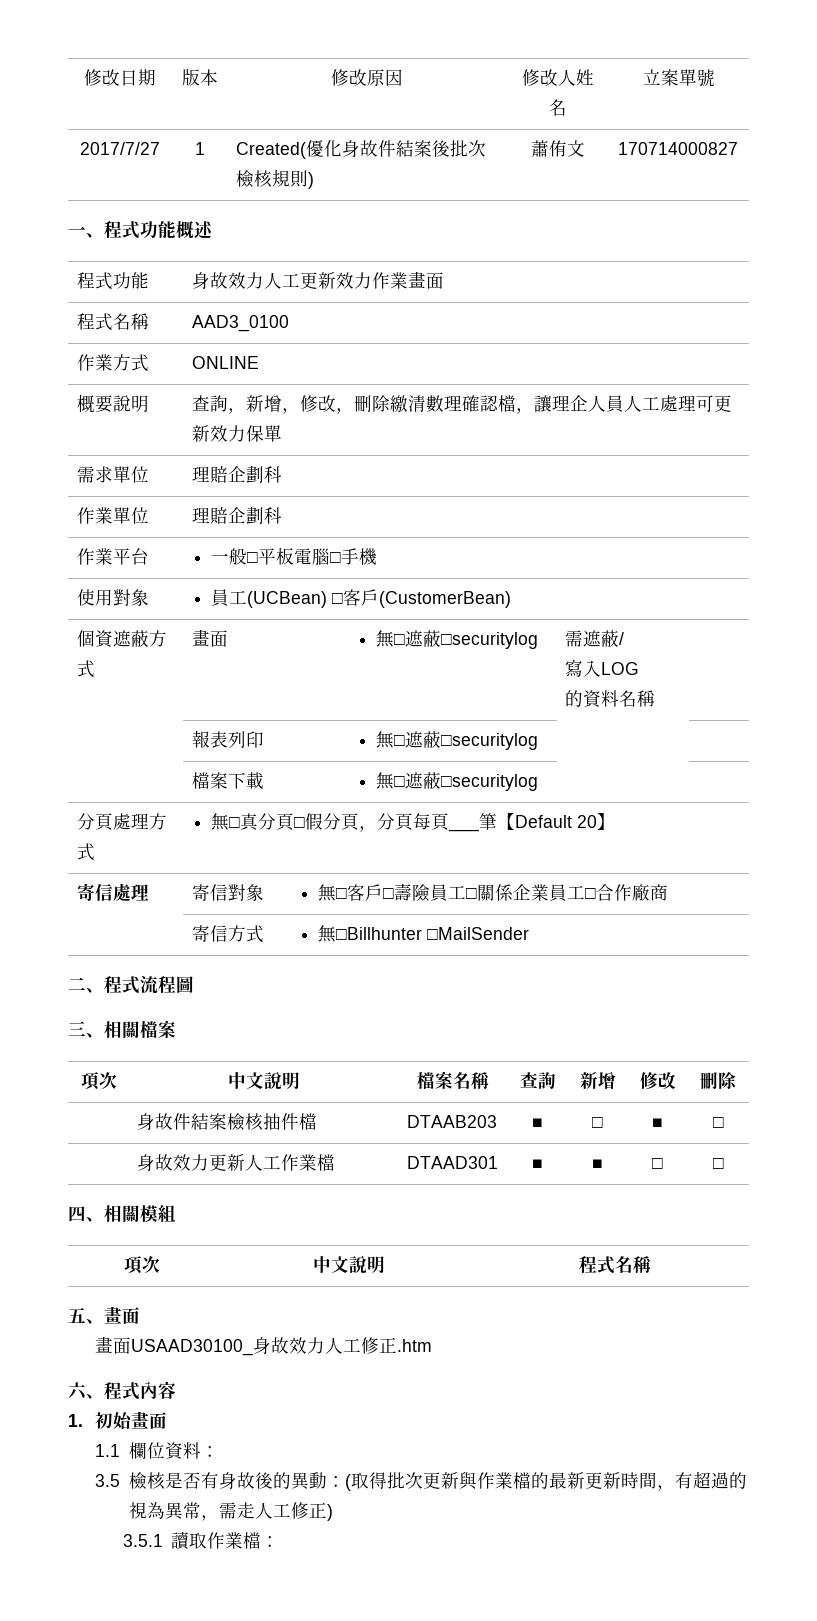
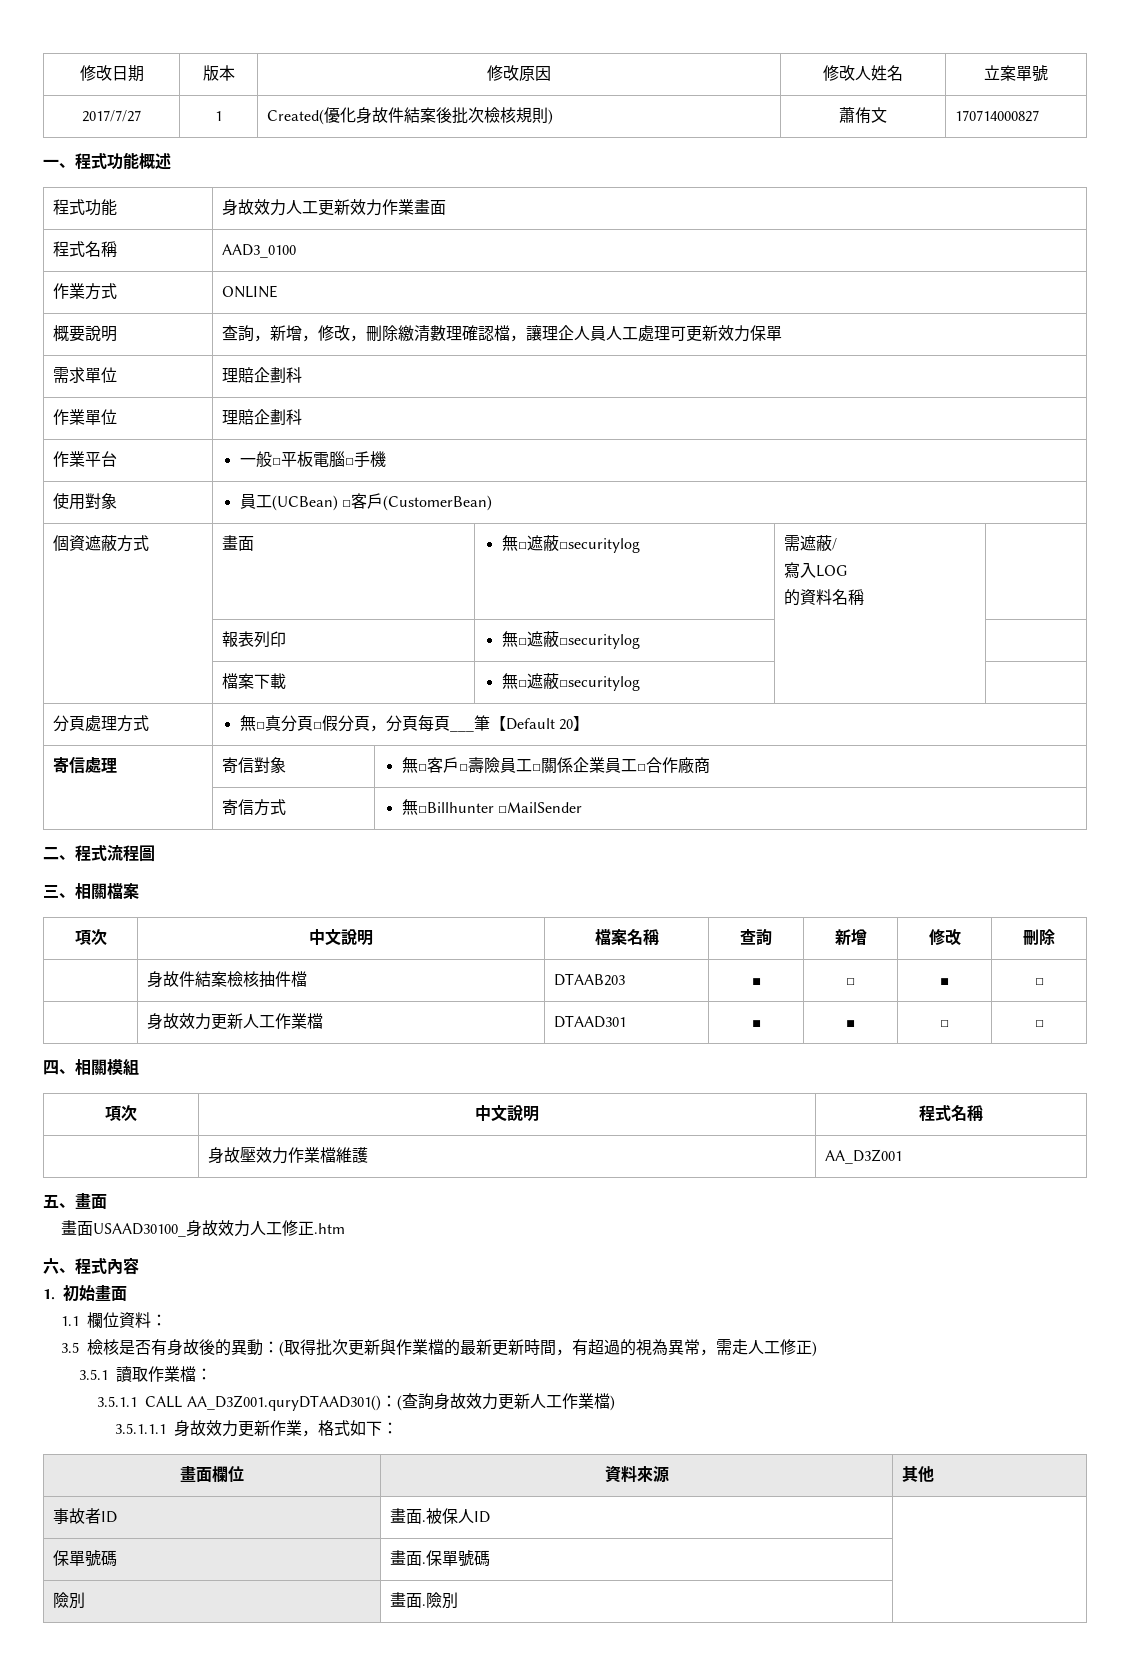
+ | 身故壓效力作業檔維護 | AA_D3Z001
+ 3.5.1.1 CALL AA_D3Z001.quryDTAAD301()：(查詢身故效力更新人工作業檔)
+ 3.5.1.1.1身故效力更新作業，格式如下：
+ 畫面欄位 | 資料來源 | 其他
+ 事故者ID | 畫面.被保人ID |
+ 保單號碼 | 畫面.保單號碼 |
+ 險別 | 畫面.險別 |

